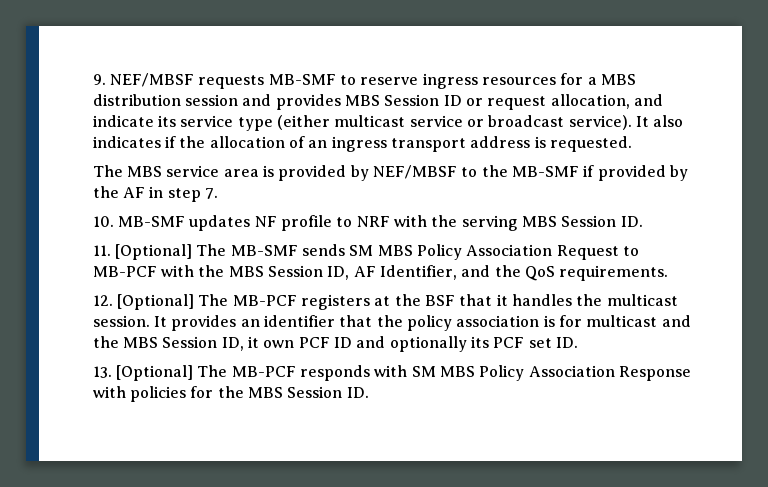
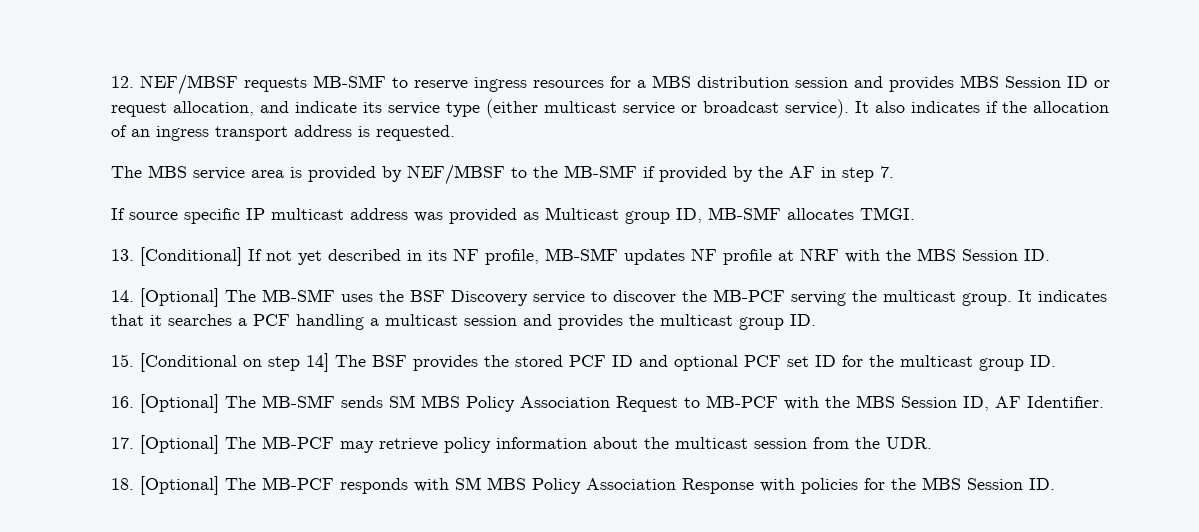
- 9. NEF/MBSF requests MB-SMF to reserve ingress resources for a MBS distribution session and provides MBS Session ID or request allocation, and indicate its service type (either multicast service or broadcast service).
+ 12. NEF/MBSF requests MB-SMF to reserve ingress resources for a MBS distribution session and provides MBS Session ID or request allocation, and indicate its service type (either multicast service or broadcast service).
- 10. MB-SMF updates NF profile to NRF with the serving MBS Session ID.
+ If source specific IP multicast address was provided as Multicast group ID, MB-SMF allocates TMGI.
+ 13. [Conditional] If not yet described in its NF profile, MB-SMF updates NF profile at NRF with the MBS Session ID.
- 11. [Optional] The MB-SMF sends SM MBS Policy Association Request to MB-PCF with the MBS Session ID, AF Identifier, and the QoS requirements.
- 12. [Optional] The MB-PCF registers at the BSF that it handles the multicast session. It provides an identifier that the policy association is for multicast and the MBS Session ID, it own PCF ID and optionally its PCF set ID.
- 13. [Optional] The MB-PCF responds with SM MBS Policy Association Response with policies for the MBS Session ID.
+ 14. [Optional] The MB-SMF uses the BSF Discovery service to discover the MB-PCF serving the multicast group. It indicates that it searches a PCF handling a multicast session and provides the multicast group ID.
+ 15. [Conditional on step 14] The BSF provides the stored PCF ID and optional PCF set ID for the multicast group ID.
+ 16. [Optional] The MB-SMF sends SM MBS Policy Association Request to MB-PCF with the MBS Session ID, AF Identifier.
+ 17. [Optional] The MB-PCF may retrieve policy information about the multicast session from the UDR.
+ 18. [Optional] The MB-PCF responds with SM MBS Policy Association Response with policies for the MBS Session ID.

